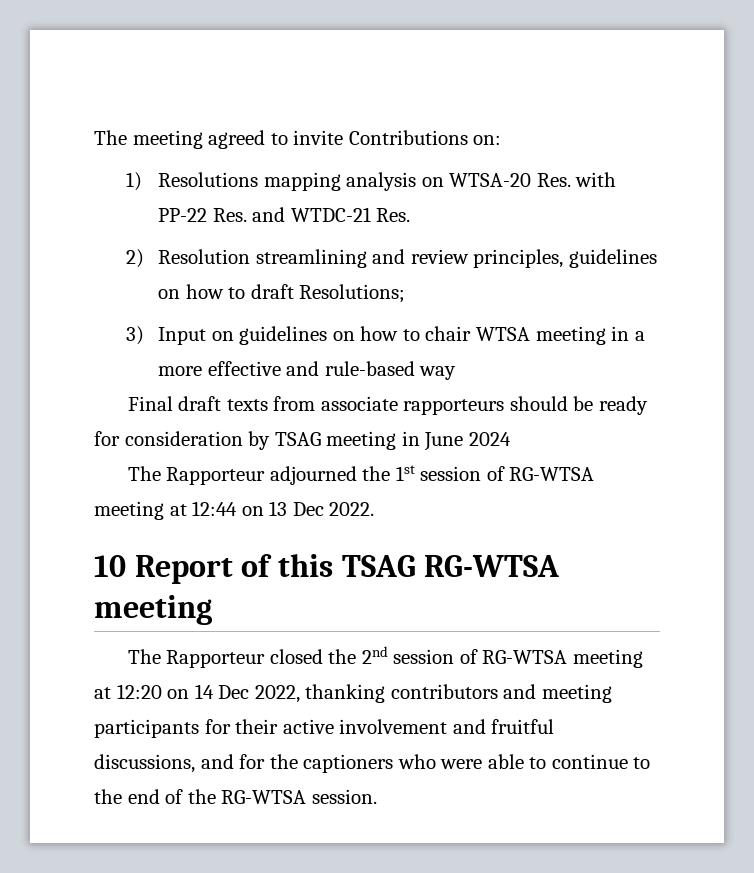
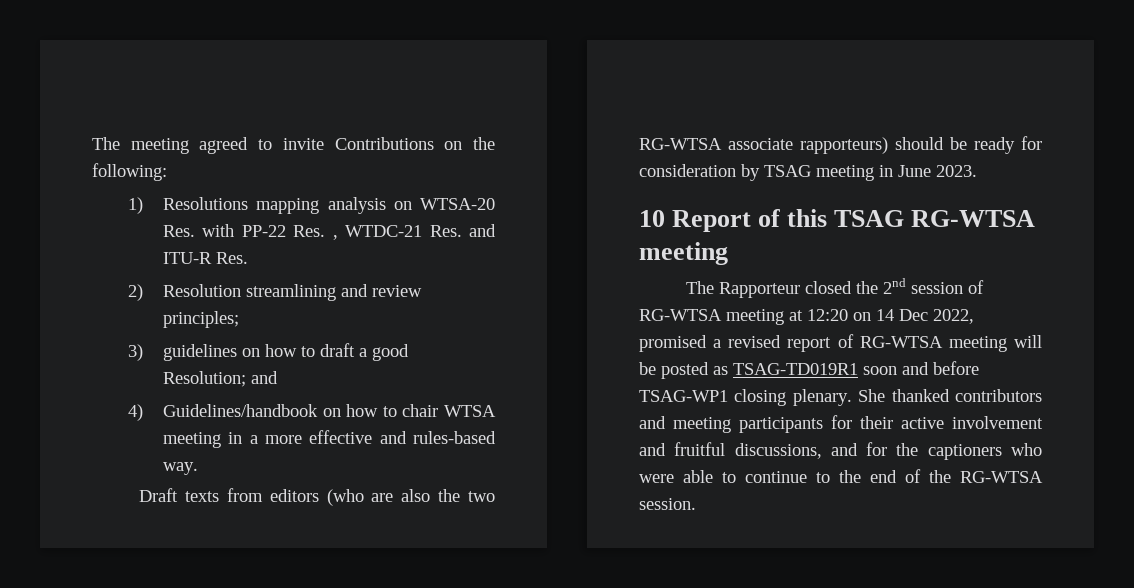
- The meeting agreed to invite Contributions on:
+ The meeting agreed to invite Contributions on the following:
- 1) Resolutions mapping analysis on WTSA-20 Res. with PP-22 Res. and WTDC-21 Res.
+ 1) Resolutions mapping analysis on WTSA-20 Res. with PP-22 Res. , WTDC-21 Res. and ITU-R Res.
- 2) Resolution streamlining and review principles, guidelines on how to draft Resolutions;
- 3) Input on guidelines on how to chair WTSA meeting in a more effective and rule-based way
- Final draft texts from associate rapporteurs should be ready for consideration by TSAG meeting in June 2024
- The Rapporteur adjourned the 1st session of RG-WTSA meeting at 12:44 on 13 Dec 2022.
+ 2) Resolution streamlining and review principles;
+ 3) guidelines on how to draft a good Resolution; and
+ 4) Guidelines/handbook on how to chair WTSA meeting in a more effective and rules-based way.
+ Draft texts from editors (who are also the two RG-WTSA associate rapporteurs) should be ready for consideration by TSAG meeting in June 2023.
- The Rapporteur closed the 2nd session of RG-WTSA meeting at 12:20 on 14 Dec 2022, thanking contributors and meeting participants for their active involvement and fruitful discussions, and for the captioners who were able to continue to the end of the RG-WTSA session.
+ The Rapporteur closed the 2nd session of RG-WTSA meeting at 12:20 on 14 Dec 2022, promised a revised report of RG-WTSA meeting will be posted as TSAG-TD019R1 soon and before TSAG-WP1 closing plenary. She thanked contributors and meeting participants for their active involvement and fruitful discussions, and for the captioners who were able to continue to the end of the RG-WTSA session.

